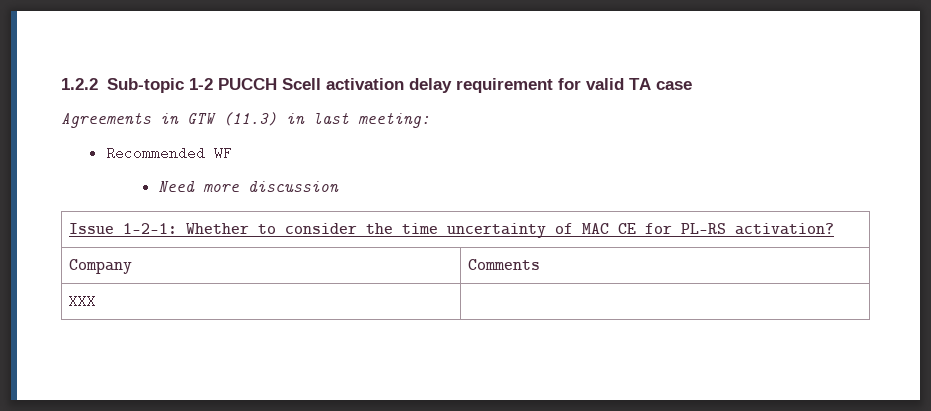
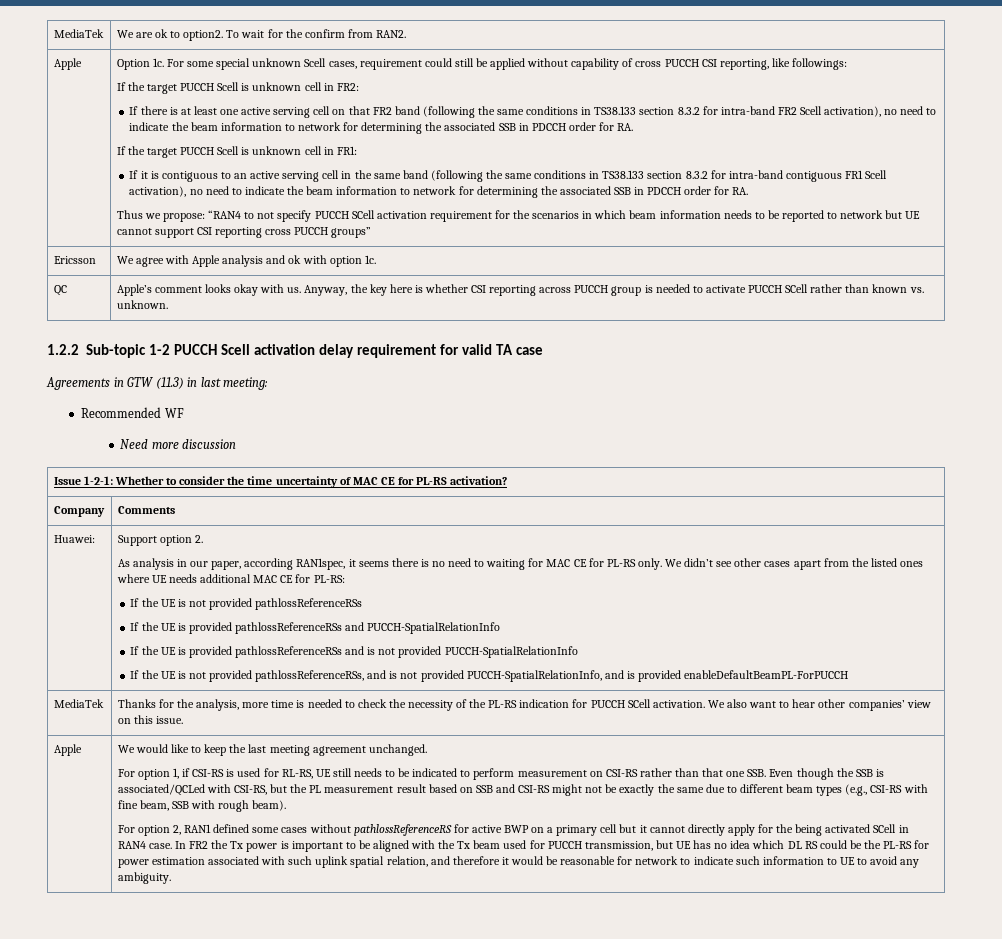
+ MediaTek | We are ok to option2. To wait for the confirm from RAN2.
+ Apple | Option 1c. For some special unknown Scell cases, requirement could still be applied without capability of cross PUCCH CSI reporting, like followings:
+ If the target PUCCH Scell is unknown cell in FR2:
+ If there is at least one active serving cell on that FR2 band (following the same conditions in TS38.133 section 8.3.2 for intra-band FR2 Scell activation), no need to indicate the beam information to network for determining the associated SSB in PDCCH order for RA.
+ If the target PUCCH Scell is unknown cell in FR1:
+ If it is contiguous to an active serving cell in the same band (following the same conditions in TS38.133 section 8.3.2 for intra-band contiguous FR1 Scell activation), no need to indicate the beam information to network for determining the associated SSB in PDCCH order for RA.
+ Thus we propose: “RAN4 to not specify PUCCH SCell activation requirement for the scenarios in which beam information needs to be reported to network but UE cannot support CSI reporting cross PUCCH groups”
+ Ericsson | We agree with Apple analysis and ok with option 1c.
+ QC | Apple’s comment looks okay with us. Anyway, the key here is whether CSI reporting across PUCCH group is needed to activate PUCCH SCell rather than known vs. unknown.
- XXX
+ Huawei: | Support option 2.
+ As analysis in our paper, according RAN1spec, it seems there is no need to waiting for MAC CE for PL-RS only. We didn’t see other cases apart from the listed ones where UE needs additional MAC CE for PL-RS:
+ If the UE is not provided pathlossReferenceRSs
+ If the UE is provided pathlossReferenceRSs and PUCCH-SpatialRelationInfo
+ If the UE is provided pathlossReferenceRSs and is not provided PUCCH-SpatialRelationInfo
+ If the UE is not provided pathlossReferenceRSs, and is not provided PUCCH-SpatialRelationInfo, and is provided enableDefaultBeamPL-ForPUCCH
+ MediaTek | Thanks for the analysis, more time is needed to check the necessity of the PL-RS indication for PUCCH SCell activation. We also want to hear other companies’ view on this issue.
+ Apple | We would like to keep the last meeting agreement unchanged.
+ For option 1, if CSI-RS is used for RL-RS, UE still needs to be indicated to perform measurement on CSI-RS rather than that one SSB. Even though the SSB is associated/QCLed with CSI-RS, but the PL measurement result based on SSB and CSI-RS might not be exactly the same due to different beam types (e.g., CSI-RS with fine beam, SSB with rough beam).
+ For option 2, RAN1 defined some cases without pathlossReferenceRS for active BWP on a primary cell but it cannot directly apply for the being activated SCell in RAN4 case. In FR2 the Tx power is important to be aligned with the Tx beam used for PUCCH transmission, but UE has no idea which DL RS could be the PL-RS for power estimation associated with such uplink spatial relation, and therefore it would be reasonable for network to indicate such information to UE to avoid any ambiguity.

